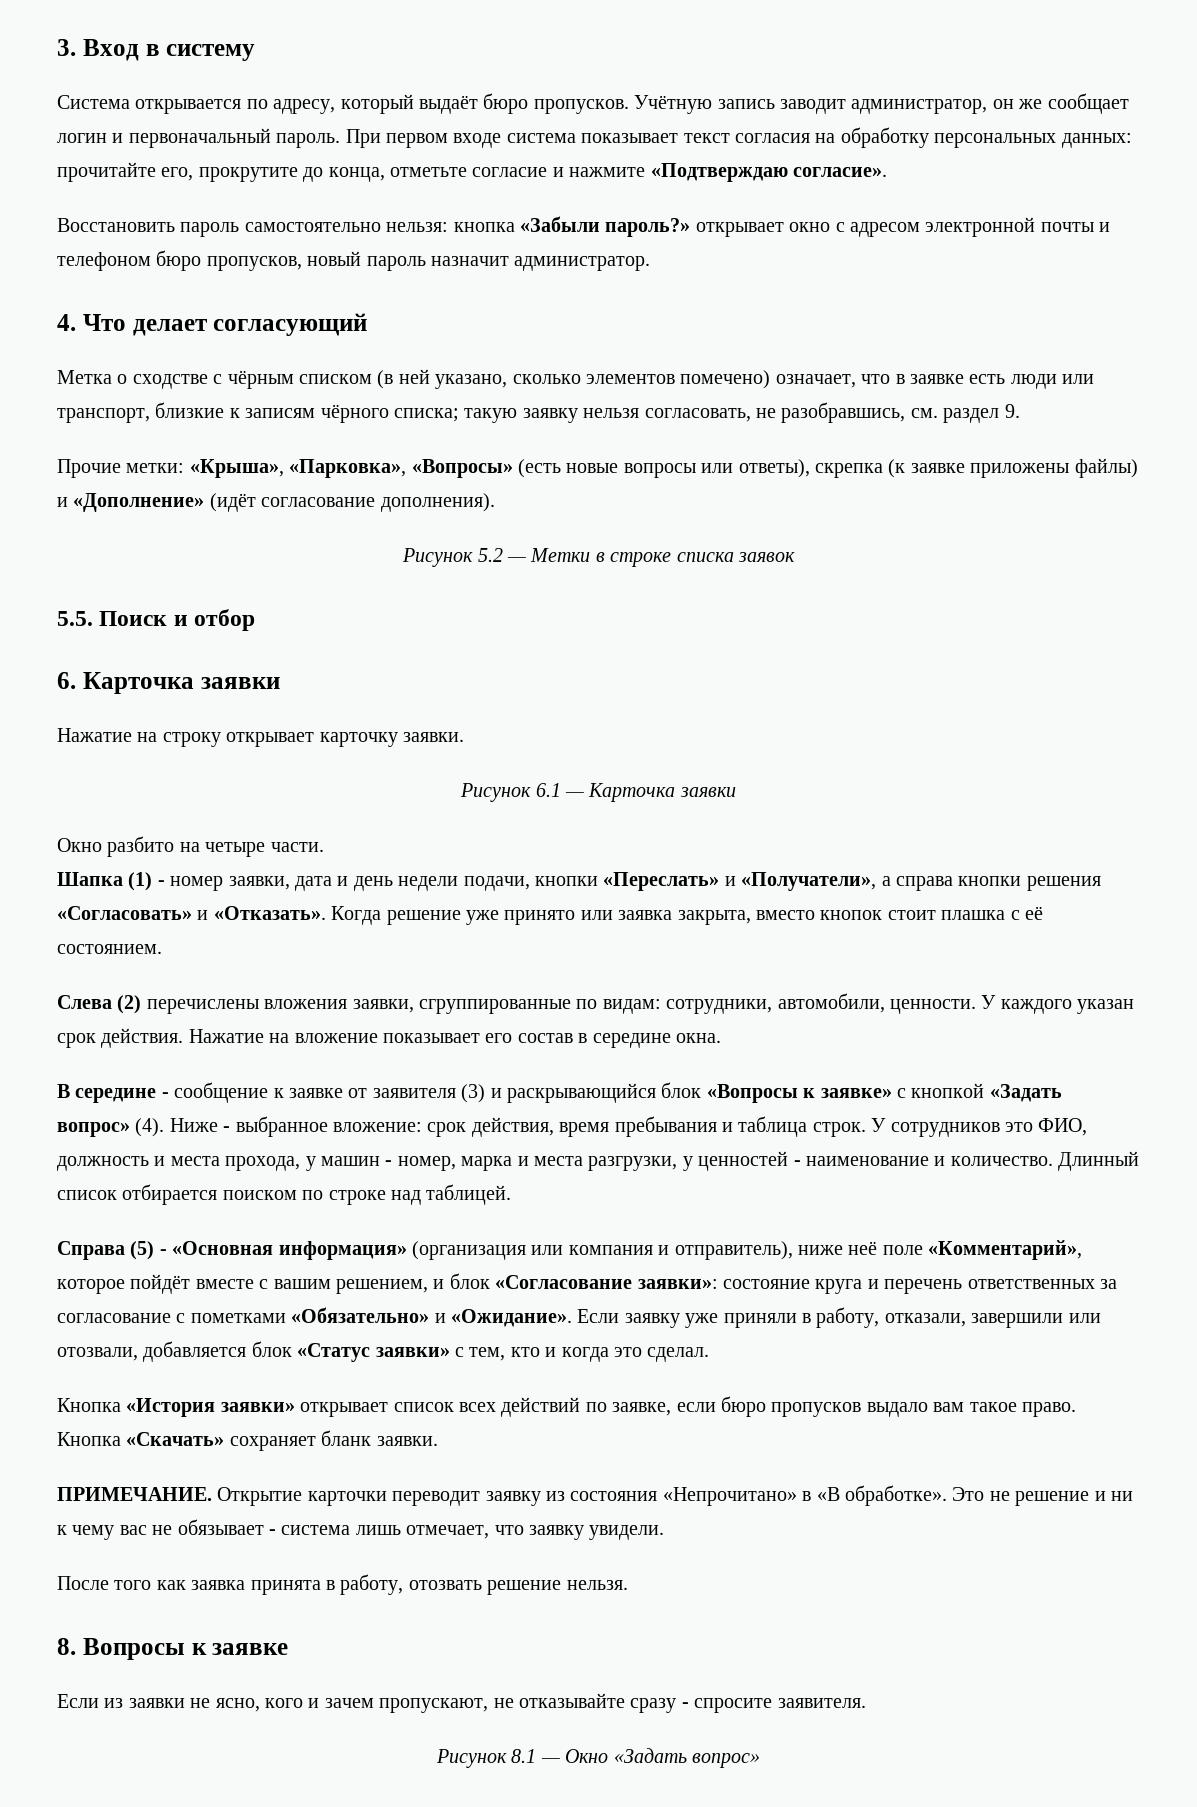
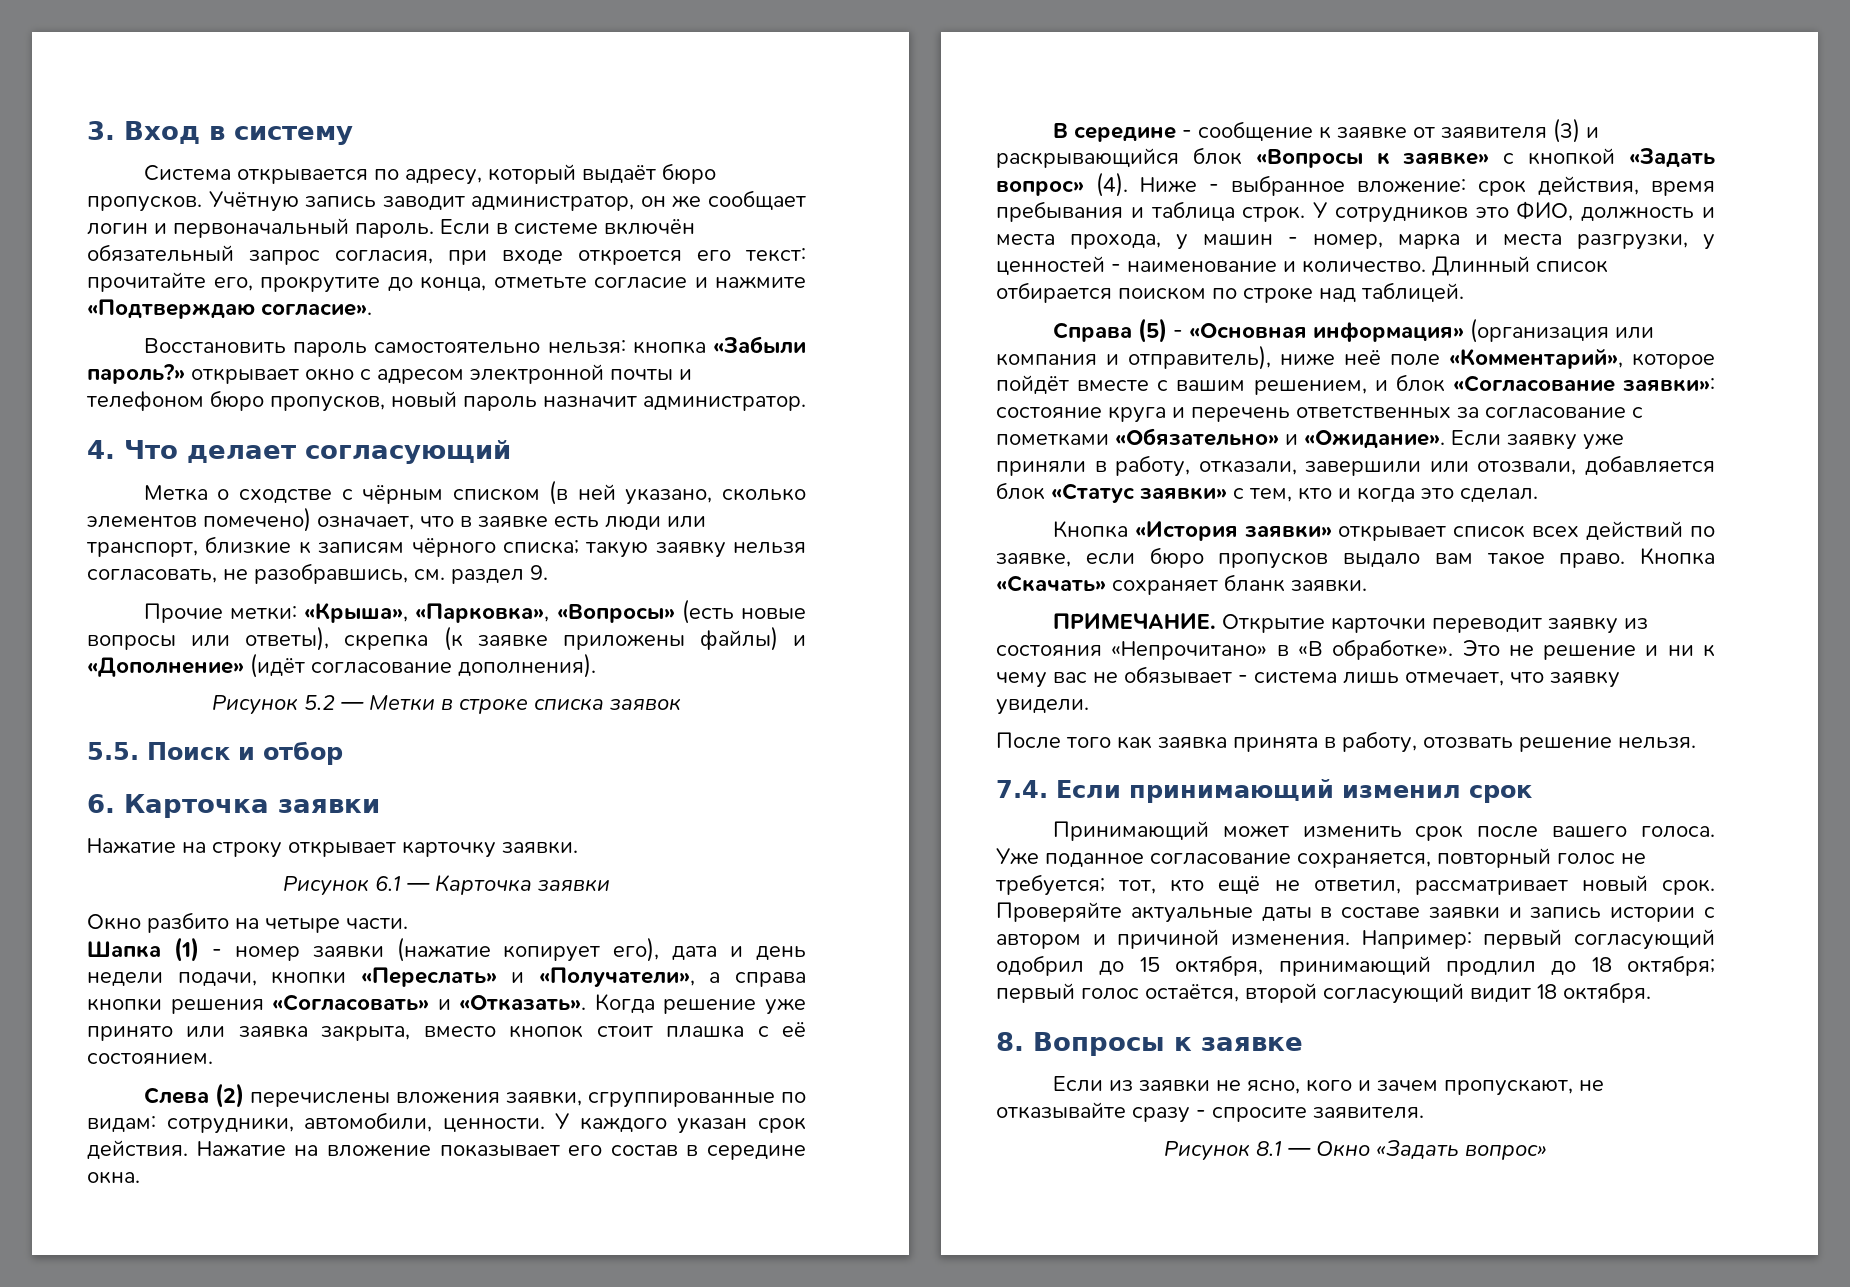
- При первом входе система показывает текст согласия на обработку персональных данных: прочитайте его, прокрутите до конца, отметьте согласие и нажмите «Подтверждаю согласие».
+ Если в системе включён обязательный запрос согласия, при входе откроется его текст: прочитайте его, прокрутите до конца, отметьте согласие и нажмите «Подтверждаю согласие».
- Шапка (1) - номер заявки, дата и день недели подачи, кнопки «Переслать» и «Получатели», а справа кнопки решения «Согласовать» и «Отказать».
+ Шапка (1) - номер заявки (нажатие копирует его), дата и день недели подачи, кнопки «Переслать» и «Получатели», а справа кнопки решения «Согласовать» и «Отказать».
+ 7.4. Если принимающий изменил срок
+ Принимающий может изменить срок после вашего голоса. Уже поданное согласование сохраняется, повторный голос не требуется; тот, кто ещё не ответил, рассматривает новый срок. Проверяйте актуальные даты в составе заявки и запись истории с автором и причиной изменения. Например: первый согласующий одобрил до 15 октября, принимающий продлил до 18 октября; первый голос остаётся, второй согласующий видит 18 октября.

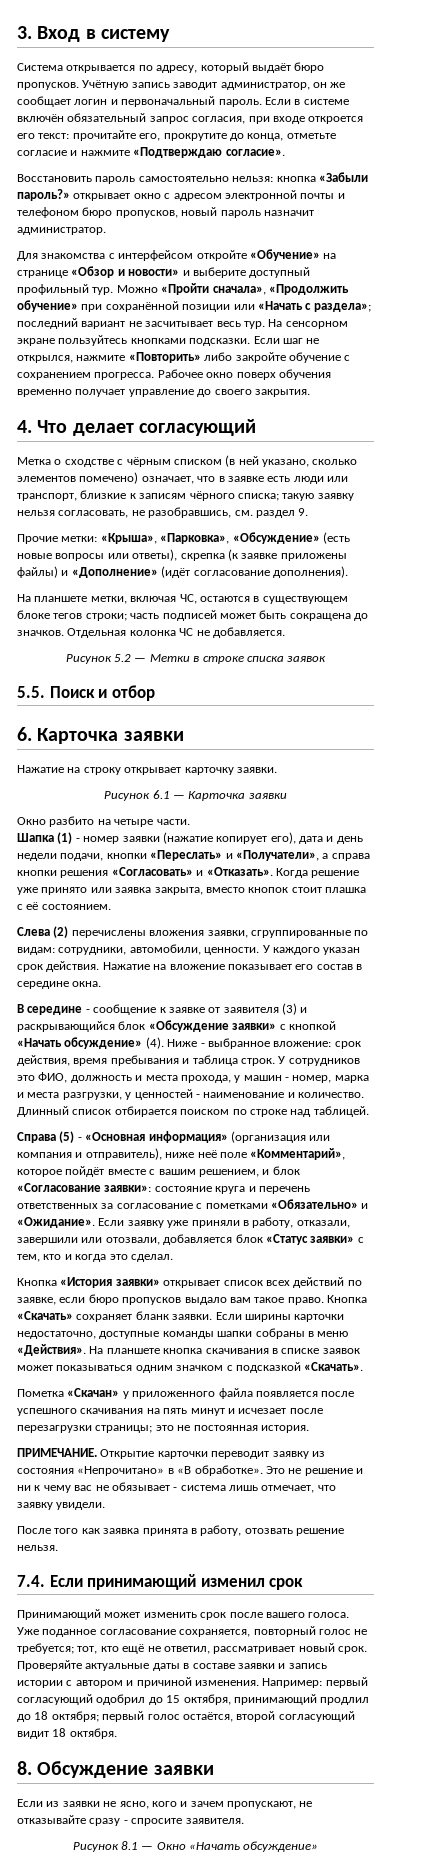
+ Для знакомства с интерфейсом откройте «Обучение» на странице «Обзор и новости» и выберите доступный профильный тур. Можно «Пройти сначала», «Продолжить обучение» при сохранённой позиции или «Начать с раздела»; последний вариант не засчитывает весь тур. На сенсорном экране пользуйтесь кнопками подсказки. Если шаг не открылся, нажмите «Повторить» либо закройте обучение с сохранением прогресса. Рабочее окно поверх обучения временно получает управление до своего закрытия.
- Прочие метки: «Крыша», «Парковка», «Вопросы» (есть новые вопросы или ответы), скрепка (к заявке приложены файлы) и «Дополнение» (идёт согласование дополнения).
+ Прочие метки: «Крыша», «Парковка», «Обсуждение» (есть новые вопросы или ответы), скрепка (к заявке приложены файлы) и «Дополнение» (идёт согласование дополнения).
+ На планшете метки, включая ЧС, остаются в существующем блоке тегов строки; часть подписей может быть сокращена до значков. Отдельная колонка ЧС не добавляется.
- В середине - сообщение к заявке от заявителя (3) и раскрывающийся блок «Вопросы к заявке» с кнопкой «Задать вопрос» (4).
+ В середине - сообщение к заявке от заявителя (3) и раскрывающийся блок «Обсуждение заявки» с кнопкой «Начать обсуждение» (4).
+ Если ширины карточки недостаточно, доступные команды шапки собраны в меню «Действия». На планшете кнопка скачивания в списке заявок может показываться одним значком с подсказкой «Скачать».
+ Пометка «Скачан» у приложенного файла появляется после успешного скачивания на пять минут и исчезает после перезагрузки страницы; это не постоянная история.
- 8. Вопросы к заявке
+ 8. Обсуждение заявки
- Рисунок 8.1 — Окно «Задать вопрос»
+ Рисунок 8.1 — Окно «Начать обсуждение»

